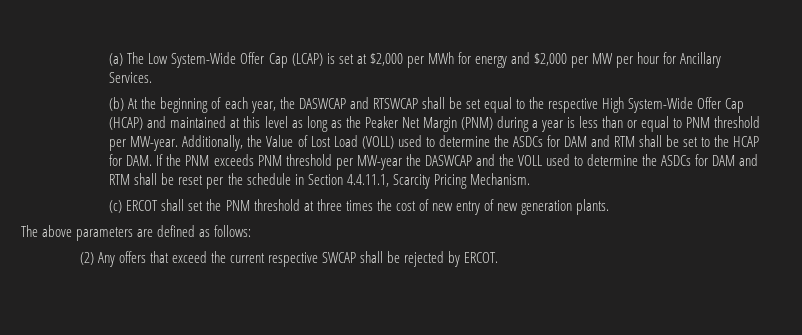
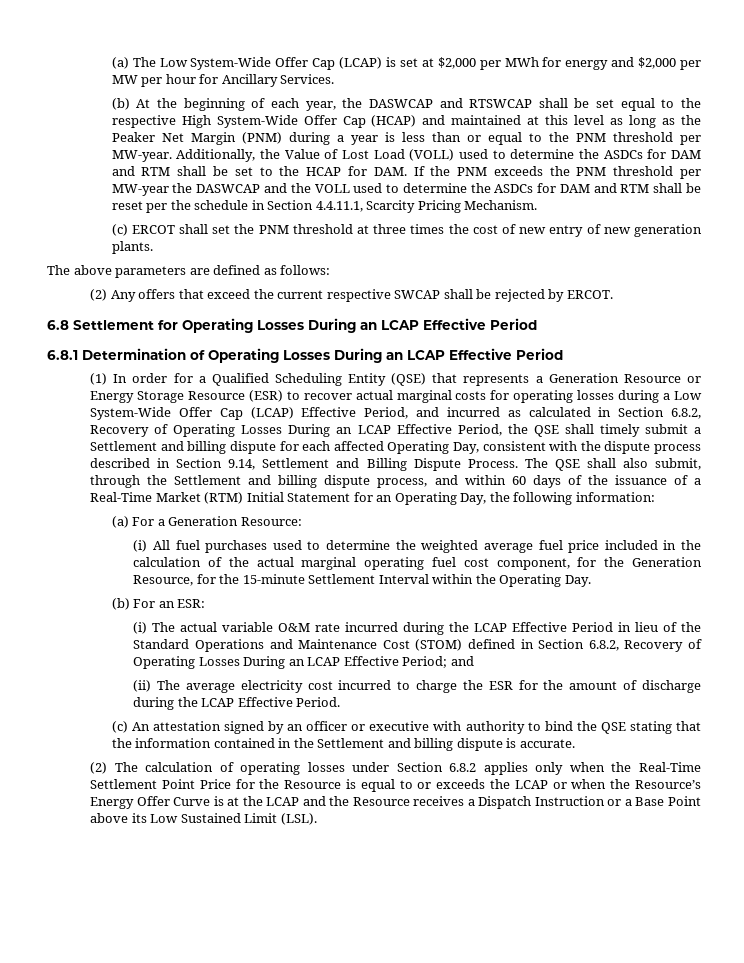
- (b) At the beginning of each year, the DASWCAP and RTSWCAP shall be set equal to the respective High System-Wide Offer Cap (HCAP) and maintained at this level as long as the Peaker Net Margin (PNM) during a year is less than or equal to PNM threshold per MW-year.
+ (b) At the beginning of each year, the DASWCAP and RTSWCAP shall be set equal to the respective High System-Wide Offer Cap (HCAP) and maintained at this level as long as the Peaker Net Margin (PNM) during a year is less than or equal to the PNM threshold per MW-year.
- Additionally, the Value of Lost Load (VOLL) used to determine the ASDCs for DAM and RTM shall be set to the HCAP for DAM. If the PNM exceeds PNM threshold per MW-year the DASWCAP and the VOLL used to determine the ASDCs for DAM and RTM shall be reset per the schedule in Section 4.4.11.1, Scarcity Pricing Mechanism.
+ Additionally, the Value of Lost Load (VOLL) used to determine the ASDCs for DAM and RTM shall be set to the HCAP for DAM. If the PNM exceeds the PNM threshold per MW-year the DASWCAP and the VOLL used to determine the ASDCs for DAM and RTM shall be reset per the schedule in Section 4.4.11.1, Scarcity Pricing Mechanism.
+ 6.8 Settlement for Operating Losses During an LCAP Effective Period
+ 6.8.1 Determination of Operating Losses During an LCAP Effective Period
+ (1) In order for a Qualified Scheduling Entity (QSE) that represents a Generation Resource or Energy Storage Resource (ESR) to recover actual marginal costs for operating losses during a Low System-Wide Offer Cap (LCAP) Effective Period, and incurred as calculated in Section 6.8.2, Recovery of Operating Losses During an LCAP Effective Period, the QSE shall timely submit a Settlement and billing dispute for each affected Operating Day, consistent with the dispute process described in Section 9.14, Settlement and Billing Dispute Process. The QSE shall also submit, through the Settlement and billing dispute process, and within 60 days of the issuance of a Real-Time Market (RTM) Initial Statement for an Operating Day, the following information:
+ (a) For a Generation Resource:
+ (i) All fuel purchases used to determine the weighted average fuel price included in the calculation of the actual marginal operating fuel cost component, for the Generation Resource, for the 15-minute Settlement Interval within the Operating Day.
+ (b) For an ESR:
+ (i) The actual variable O&M rate incurred during the LCAP Effective Period in lieu of the Standard Operations and Maintenance Cost (STOM) defined in Section 6.8.2, Recovery of Operating Losses During an LCAP Effective Period; and
+ (ii) The average electricity cost incurred to charge the ESR for the amount of discharge during the LCAP Effective Period.
+ (c) An attestation signed by an officer or executive with authority to bind the QSE stating that the information contained in the Settlement and billing dispute is accurate.
+ (2) The calculation of operating losses under Section 6.8.2 applies only when the Real-Time Settlement Point Price for the Resource is equal to or exceeds the LCAP or when the Resource’s Energy Offer Curve is at the LCAP and the Resource receives a Dispatch Instruction or a Base Point above its Low Sustained Limit (LSL).

